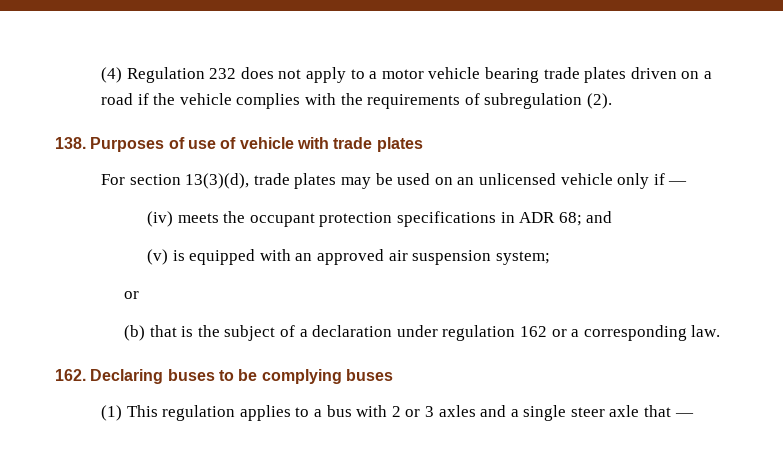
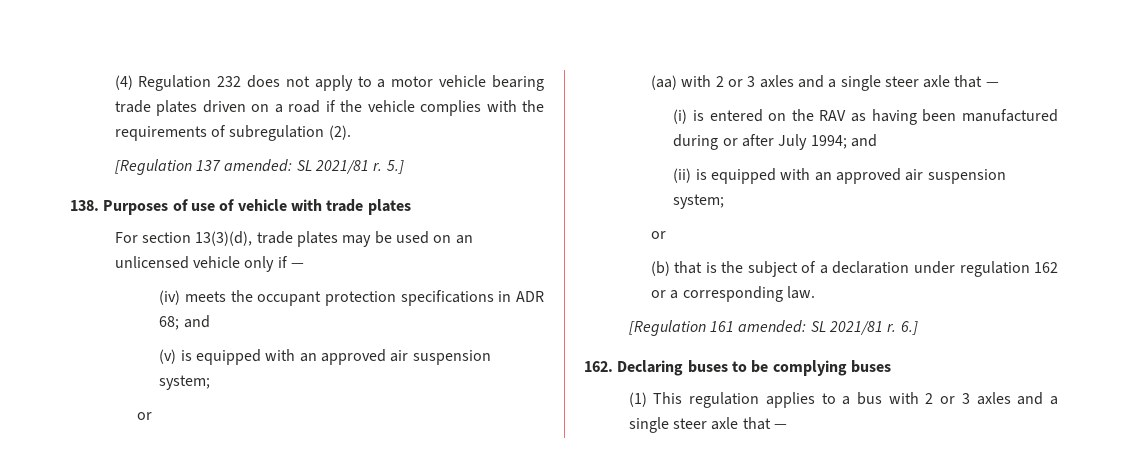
+ [Regulation 137 amended: SL 2021/81 r. 5.]
+ (aa) with 2 or 3 axles and a single steer axle that —
+ (i) is entered on the RAV as having been manufactured during or after July 1994; and
+ (ii) is equipped with an approved air suspension system;
+ or
+ [Regulation 161 amended: SL 2021/81 r. 6.]

